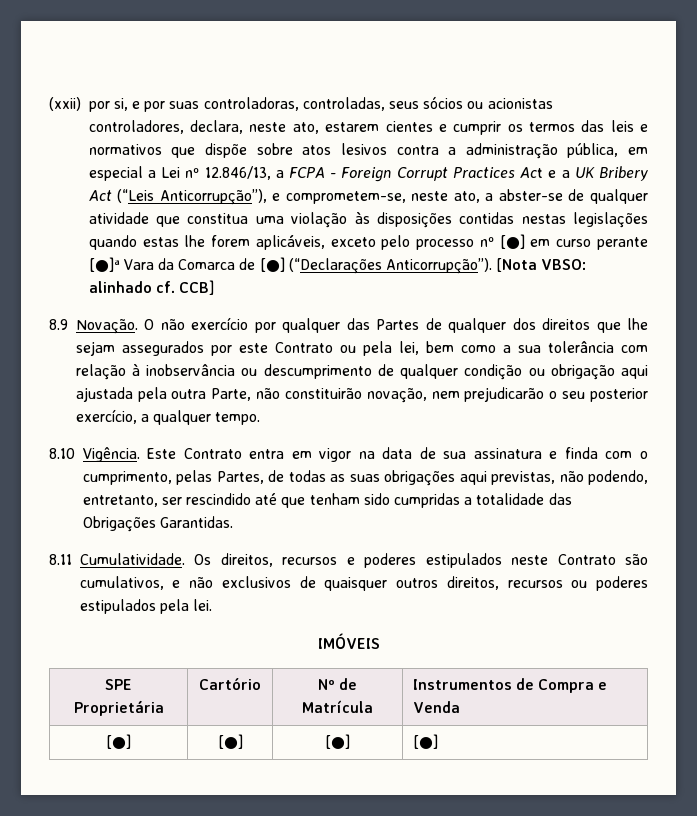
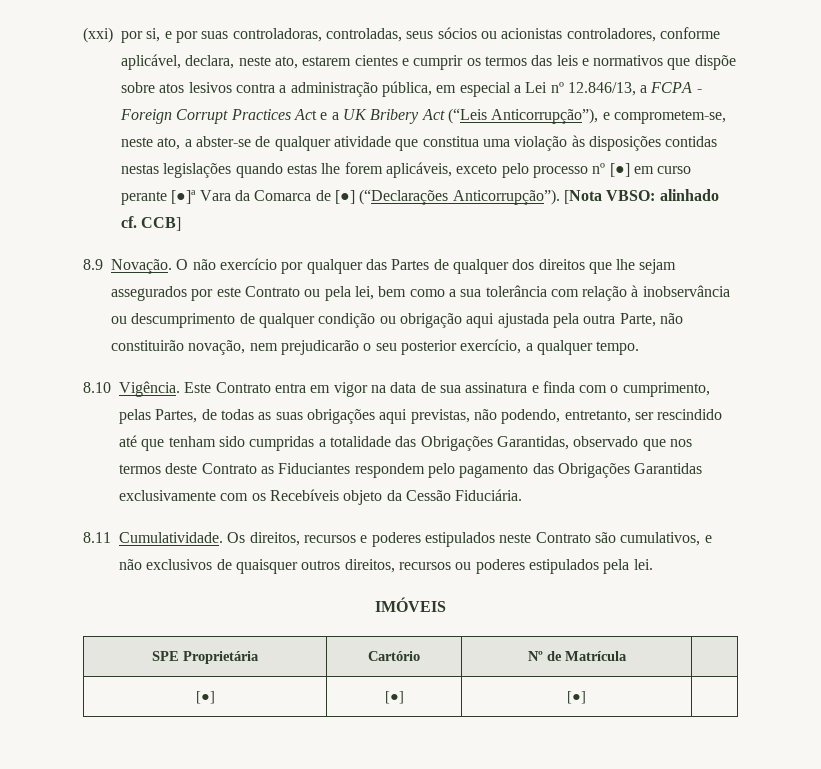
- (xxii) por si, e por suas controladoras, controladas, seus sócios ou acionistas controladores, declara, neste ato, estarem cientes e cumprir os termos das leis e normativos que dispõe sobre atos lesivos contra a administração pública, em especial a Lei nº 12.846/13, a FCPA - Foreign Corrupt Practices Act e a UK Bribery Act (“Leis Anticorrupção”), e comprometem-se, neste ato, a abster-se de qualquer atividade que constitua uma violação às disposições contidas nestas legislações quando estas lhe forem aplicáveis, exceto pelo processo nº [●] em curso perante [●]ª Vara da Comarca de [●] (“Declarações Anticorrupção”).
+ (xxi) por si, e por suas controladoras, controladas, seus sócios ou acionistas controladores, conforme aplicável, declara, neste ato, estarem cientes e cumprir os termos das leis e normativos que dispõe sobre atos lesivos contra a administração pública, em especial a Lei nº 12.846/13, a FCPA - Foreign Corrupt Practices Act e a UK Bribery Act (“Leis Anticorrupção”), e comprometem-se, neste ato, a abster-se de qualquer atividade que constitua uma violação às disposições contidas nestas legislações quando estas lhe forem aplicáveis, exceto pelo processo nº [●] em curso perante [●]ª Vara da Comarca de [●] (“Declarações Anticorrupção”).
- Este Contrato entra em vigor na data de sua assinatura e finda com o cumprimento, pelas Partes, de todas as suas obrigações aqui previstas, não podendo, entretanto, ser rescindido até que tenham sido cumpridas a totalidade das Obrigações Garantidas.
+ Este Contrato entra em vigor na data de sua assinatura e finda com o cumprimento, pelas Partes, de todas as suas obrigações aqui previstas, não podendo, entretanto, ser rescindido até que tenham sido cumpridas a totalidade das Obrigações Garantidas, observado que nos termos deste Contrato as Fiduciantes respondem pelo pagamento das Obrigações Garantidas exclusivamente com os Recebíveis objeto da Cessão Fiduciária.
- SPE Proprietária | Cartório | Nº de Matrícula | Instrumentos de Compra e Venda
+ SPE Proprietária | Cartório | Nº de Matrícula |
- [●] | [●] | [●] | [●]
+ [●] | [●] | [●] |

